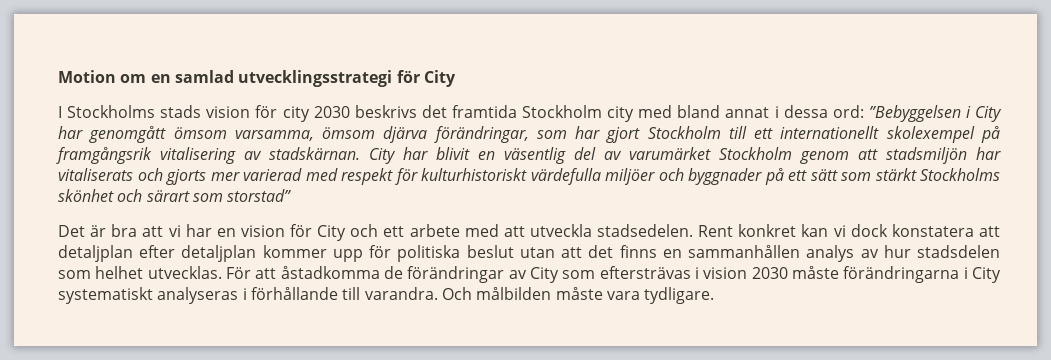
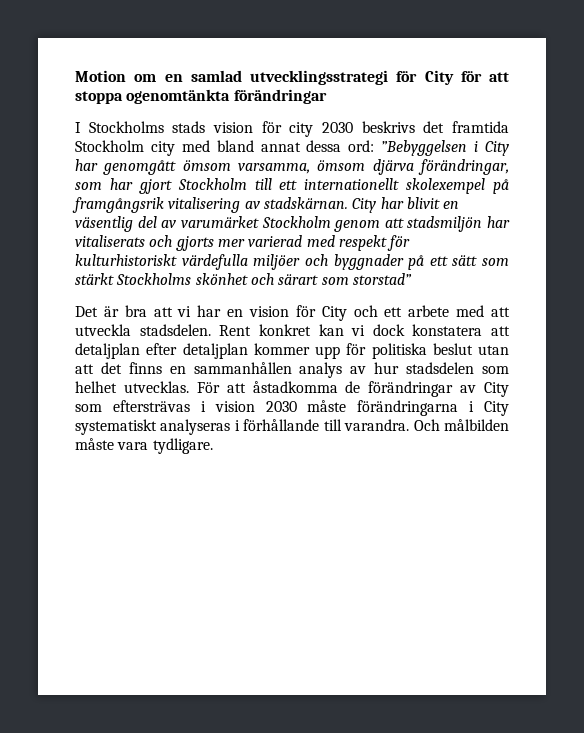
- Motion om en samlad utvecklingsstrategi för City
+ Motion om en samlad utvecklingsstrategi för City för att stoppa ogenomtänkta förändringar
- I Stockholms stads vision för city 2030 beskrivs det framtida Stockholm city med bland annat i dessa ord: ”Bebyggelsen i City har genomgått ömsom varsamma, ömsom djärva förändringar, som har gjort Stockholm till ett internationellt skolexempel på framgångsrik vitalisering av stadskärnan.
+ I Stockholms stads vision för city 2030 beskrivs det framtida Stockholm city med bland annat dessa ord: ”Bebyggelsen i City har genomgått ömsom varsamma, ömsom djärva förändringar, som har gjort Stockholm till ett internationellt skolexempel på framgångsrik vitalisering av stadskärnan.
- Det är bra att vi har en vision för City och ett arbete med att utveckla stadsedelen.
+ Det är bra att vi har en vision för City och ett arbete med att utveckla stadsdelen.

